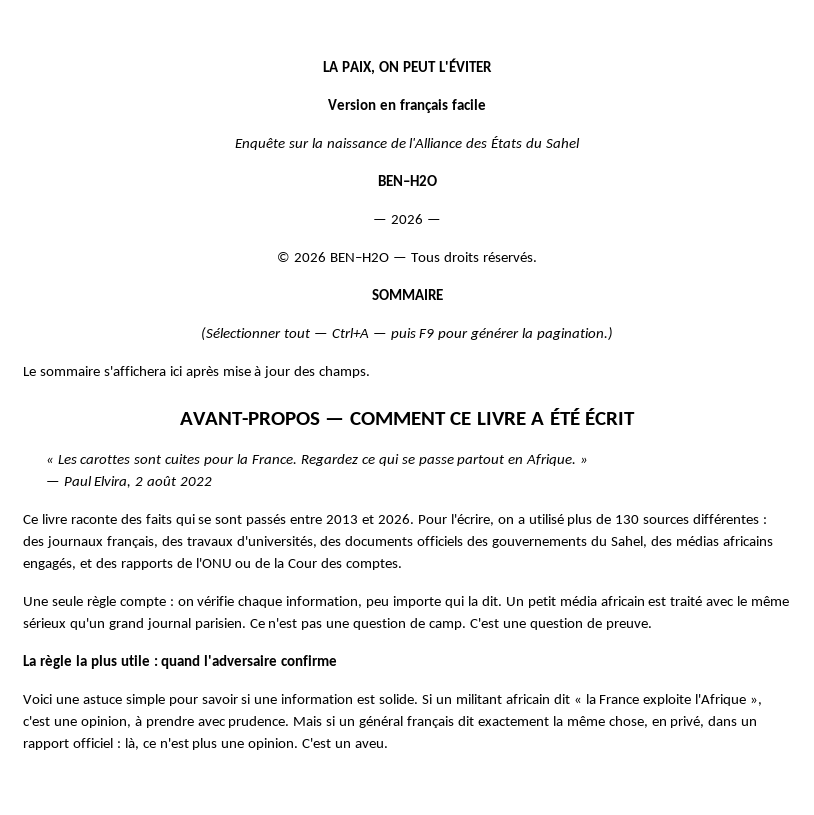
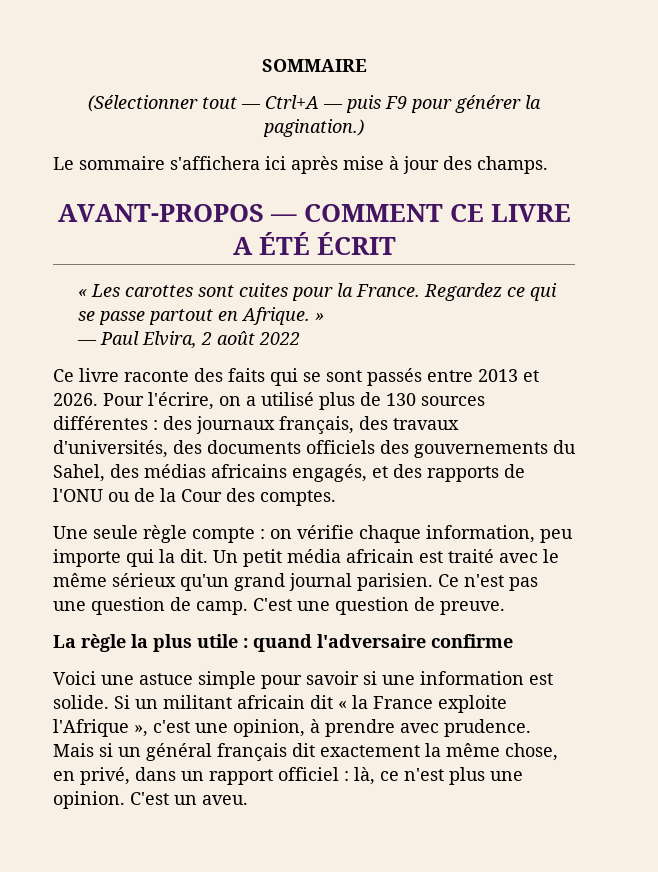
- LA PAIX, ON PEUT L'ÉVITER
- Version en français facile
- Enquête sur la naissance de l'Alliance des États du Sahel
- BEN–H2O
- — 2026 —
- © 2026 BEN–H2O — Tous droits réservés.

